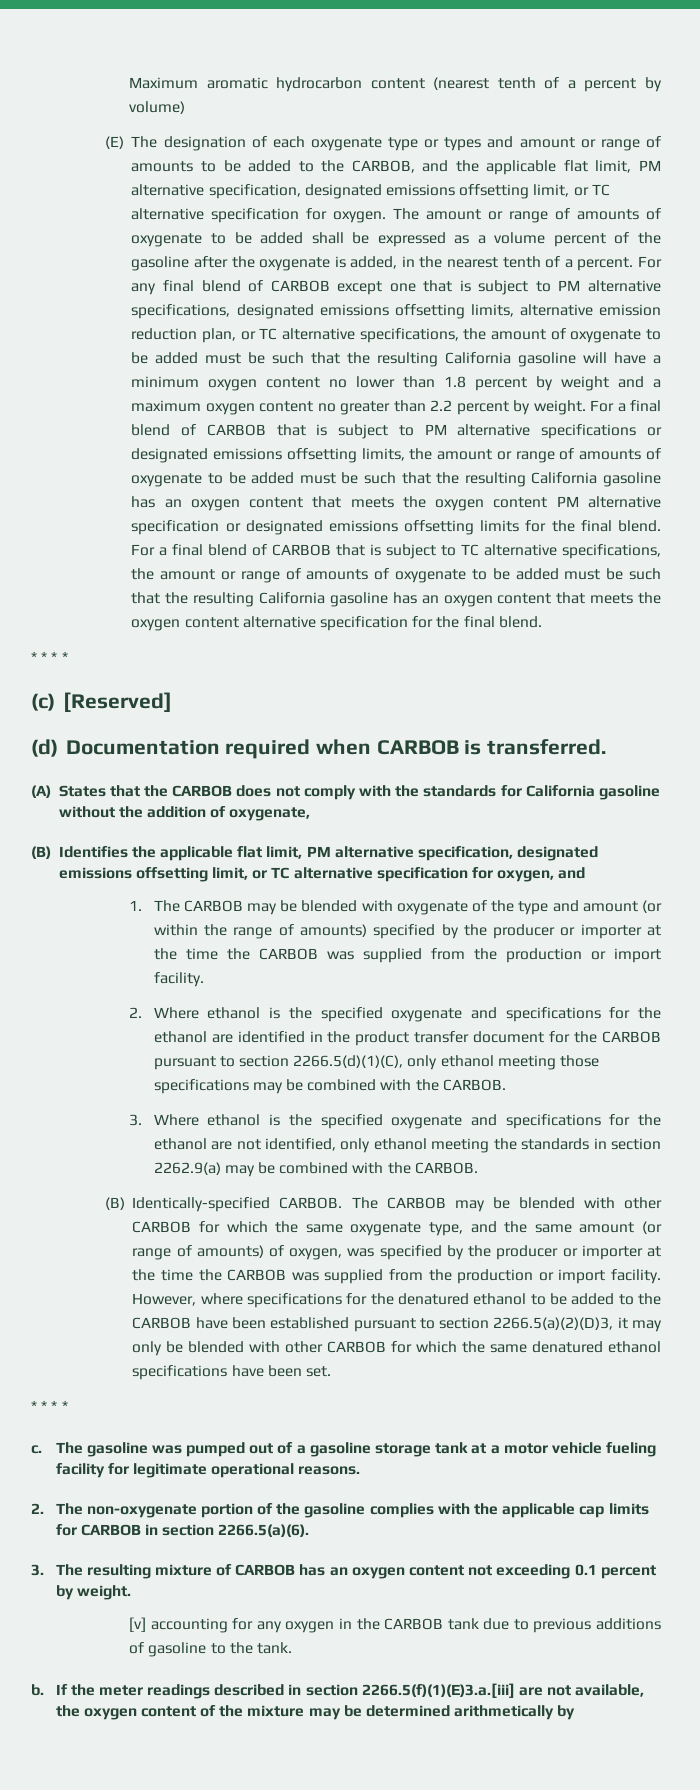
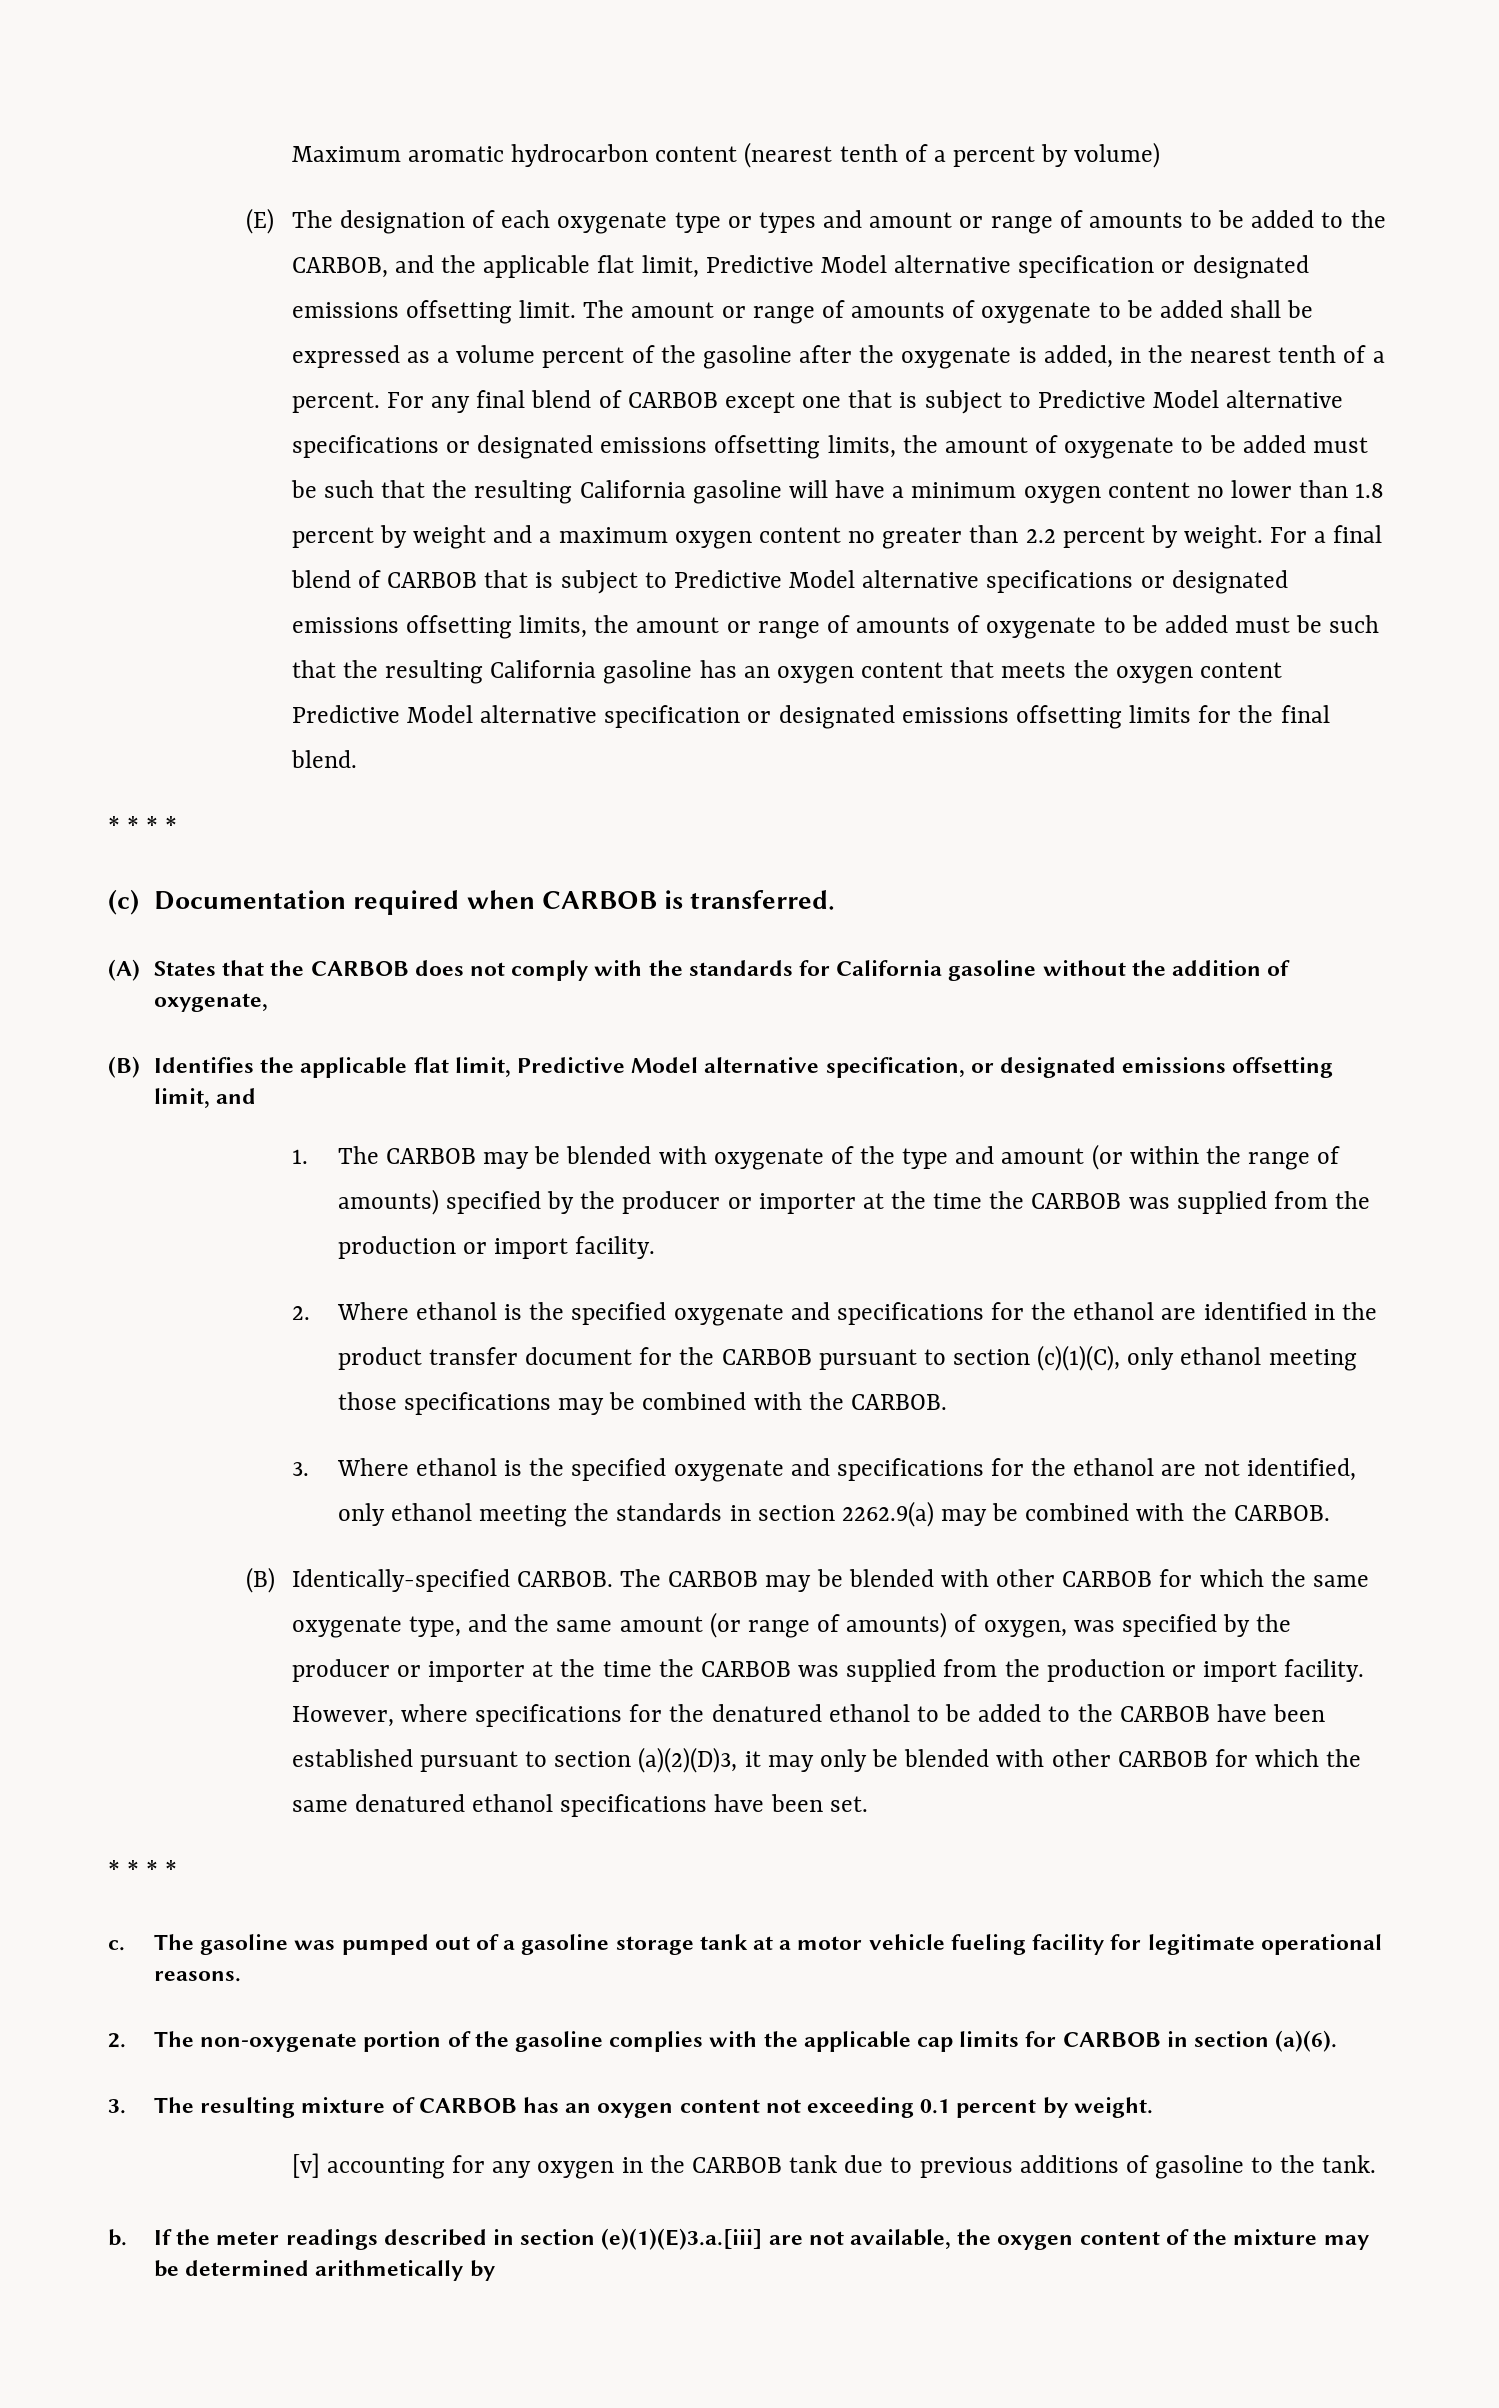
- (E) The designation of each oxygenate type or types and amount or range of amounts to be added to the CARBOB, and the applicable flat limit, PM alternative specification, designated emissions offsetting limit, or TC alternative specification for oxygen.
+ (E) The designation of each oxygenate type or types and amount or range of amounts to be added to the CARBOB, and the applicable flat limit, Predictive Model alternative specification or designated emissions offsetting limit.
- For any final blend of CARBOB except one that is subject to PM alternative specifications, designated emissions offsetting limits, alternative emission reduction plan, or TC alternative specifications, the amount of oxygenate to be added must be such that the resulting California gasoline will have a minimum oxygen content no lower than 1.8 percent by weight and a maximum oxygen content no greater than 2.2 percent by weight.
+ For any final blend of CARBOB except one that is subject to Predictive Model alternative specifications or designated emissions offsetting limits, the amount of oxygenate to be added must be such that the resulting California gasoline will have a minimum oxygen content no lower than 1.8 percent by weight and a maximum oxygen content no greater than 2.2 percent by weight.
- For a final blend of CARBOB that is subject to PM alternative specifications or designated emissions offsetting limits, the amount or range of amounts of oxygenate to be added must be such that the resulting California gasoline has an oxygen content that meets the oxygen content PM alternative specification or designated emissions offsetting limits for the final blend. For a final blend of CARBOB that is subject to TC alternative specifications, the amount or range of amounts of oxygenate to be added must be such that the resulting California gasoline has an oxygen content that meets the oxygen content alternative specification for the final blend.
+ For a final blend of CARBOB that is subject to Predictive Model alternative specifications or designated emissions offsetting limits, the amount or range of amounts of oxygenate to be added must be such that the resulting California gasoline has an oxygen content that meets the oxygen content Predictive Model alternative specification or designated emissions offsetting limits for the final blend.
- (c) [Reserved]
- (d) Documentation required when CARBOB is transferred.
+ (c) Documentation required when CARBOB is transferred.
- (B) Identifies the applicable flat limit, PM alternative specification, designated emissions offsetting limit, or TC alternative specification for oxygen, and
+ (B) Identifies the applicable flat limit, Predictive Model alternative specification, or designated emissions offsetting limit, and
- 2. Where ethanol is the specified oxygenate and specifications for the ethanol are identified in the product transfer document for the CARBOB pursuant to section 2266.5(d)(1)(C), only ethanol meeting those specifications may be combined with the CARBOB.
+ 2. Where ethanol is the specified oxygenate and specifications for the ethanol are identified in the product transfer document for the CARBOB pursuant to section (c)(1)(C), only ethanol meeting those specifications may be combined with the CARBOB.
- However, where specifications for the denatured ethanol to be added to the CARBOB have been established pursuant to section 2266.5(a)(2)(D)3, it may only be blended with other CARBOB for which the same denatured ethanol specifications have been set.
+ However, where specifications for the denatured ethanol to be added to the CARBOB have been established pursuant to section (a)(2)(D)3, it may only be blended with other CARBOB for which the same denatured ethanol specifications have been set.
- 2. The non-oxygenate portion of the gasoline complies with the applicable cap limits for CARBOB in section 2266.5(a)(6).
+ 2. The non-oxygenate portion of the gasoline complies with the applicable cap limits for CARBOB in section (a)(6).
- If the meter readings described in section 2266.5(f)(1)(E)3.a.[iii] are not available, the oxygen content of the mixture may be determined arithmetically by
+ If the meter readings described in section (e)(1)(E)3.a.[iii] are not available, the oxygen content of the mixture may be determined arithmetically by

